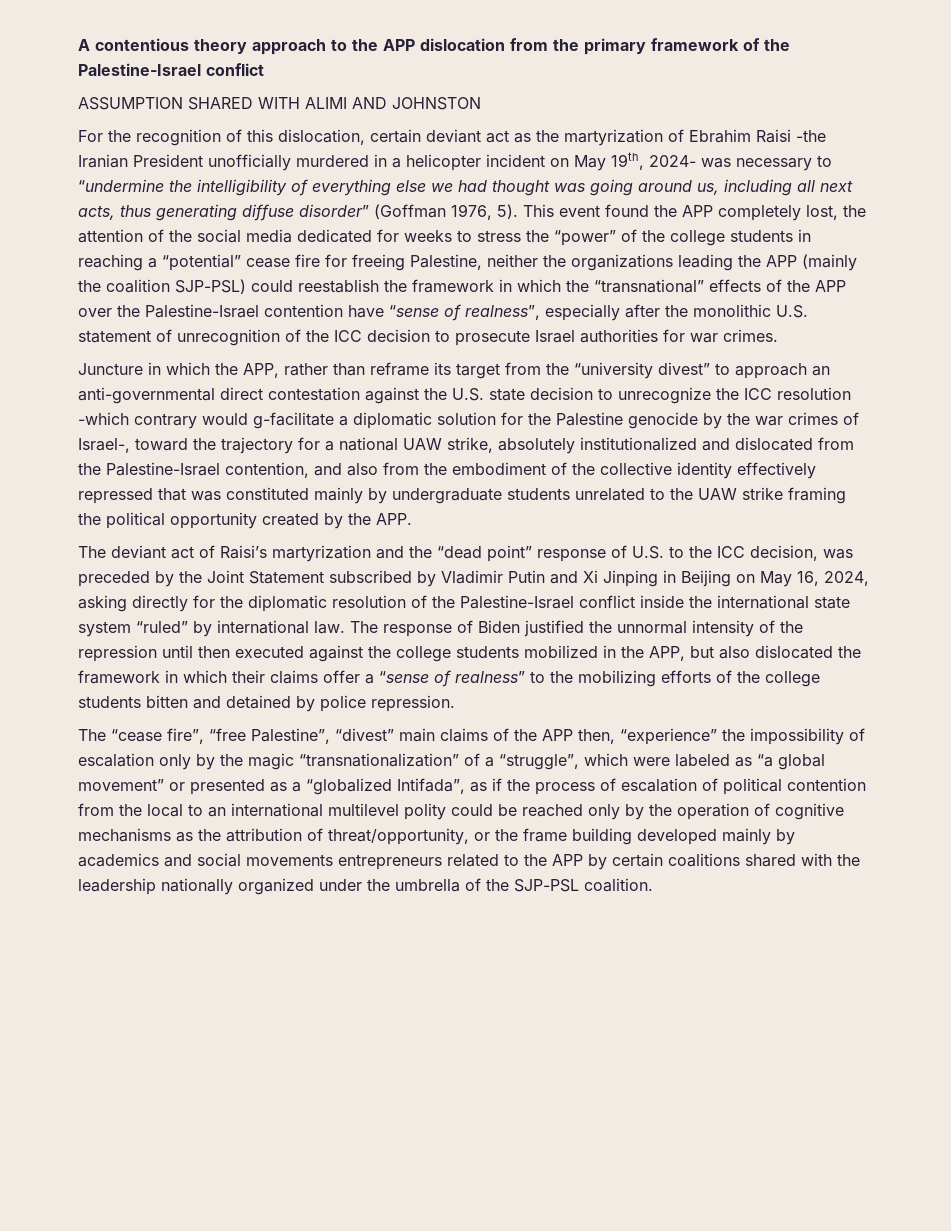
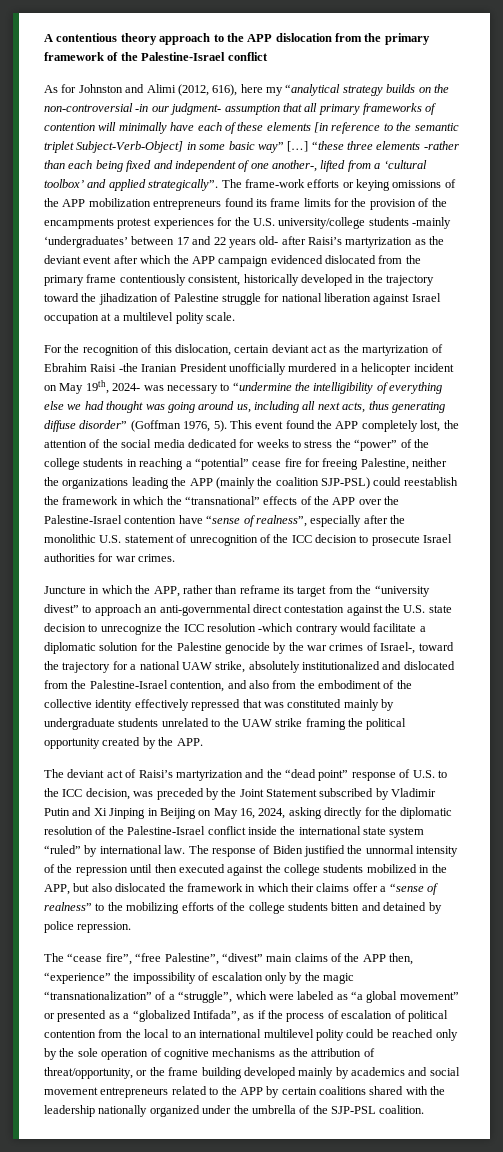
- ASSUMPTION SHARED WITH ALIMI AND JOHNSTON
+ As for Johnston and Alimi (2012, 616), here my “analytical strategy builds on the non-controversial -in our judgment- assumption that all primary frameworks of contention will minimally have each of these elements [in reference to the semantic triplet Subject-Verb-Object] in some basic way” […] “these three elements -rather than each being fixed and independent of one another-, lifted from a ‘cultural toolbox’ and applied strategically”. The frame-work efforts or keying omissions of the APP mobilization entrepreneurs found its frame limits for the provision of the encampments protest experiences for the U.S. university/college students -mainly ‘undergraduates’ between 17 and 22 years old- after Raisi’s martyrization as the deviant event after which the APP campaign evidenced dislocated from the primary frame contentiously consistent, historically developed in the trajectory toward the jihadization of Palestine struggle for national liberation against Israel occupation at a multilevel polity scale.
- Juncture in which the APP, rather than reframe its target from the “university divest” to approach an anti-governmental direct contestation against the U.S. state decision to unrecognize the ICC resolution -which contrary would g-facilitate a diplomatic solution for the Palestine genocide by the war crimes of Israel-, toward the trajectory for a national UAW strike, absolutely institutionalized and dislocated from the Palestine-Israel contention, and also from the embodiment of the collective identity effectively repressed that was constituted mainly by undergraduate students unrelated to the UAW strike framing the political opportunity created by the APP.
+ Juncture in which the APP, rather than reframe its target from the “university divest” to approach an anti-governmental direct contestation against the U.S. state decision to unrecognize the ICC resolution -which contrary would facilitate a diplomatic solution for the Palestine genocide by the war crimes of Israel-, toward the trajectory for a national UAW strike, absolutely institutionalized and dislocated from the Palestine-Israel contention, and also from the embodiment of the collective identity effectively repressed that was constituted mainly by undergraduate students unrelated to the UAW strike framing the political opportunity created by the APP.
- The “cease fire”, “free Palestine”, “divest” main claims of the APP then, “experience” the impossibility of escalation only by the magic “transnationalization” of a “struggle”, which were labeled as “a global movement” or presented as a “globalized Intifada”, as if the process of escalation of political contention from the local to an international multilevel polity could be reached only by the operation of cognitive mechanisms as the attribution of threat/opportunity, or the frame building developed mainly by academics and social movements entrepreneurs related to the APP by certain coalitions shared with the leadership nationally organized under the umbrella of the SJP-PSL coalition.
+ The “cease fire”, “free Palestine”, “divest” main claims of the APP then, “experience” the impossibility of escalation only by the magic “transnationalization” of a “struggle”, which were labeled as “a global movement” or presented as a “globalized Intifada”, as if the process of escalation of political contention from the local to an international multilevel polity could be reached only by the sole operation of cognitive mechanisms as the attribution of threat/opportunity, or the frame building developed mainly by academics and social movement entrepreneurs related to the APP by certain coalitions shared with the leadership nationally organized under the umbrella of the SJP-PSL coalition.

